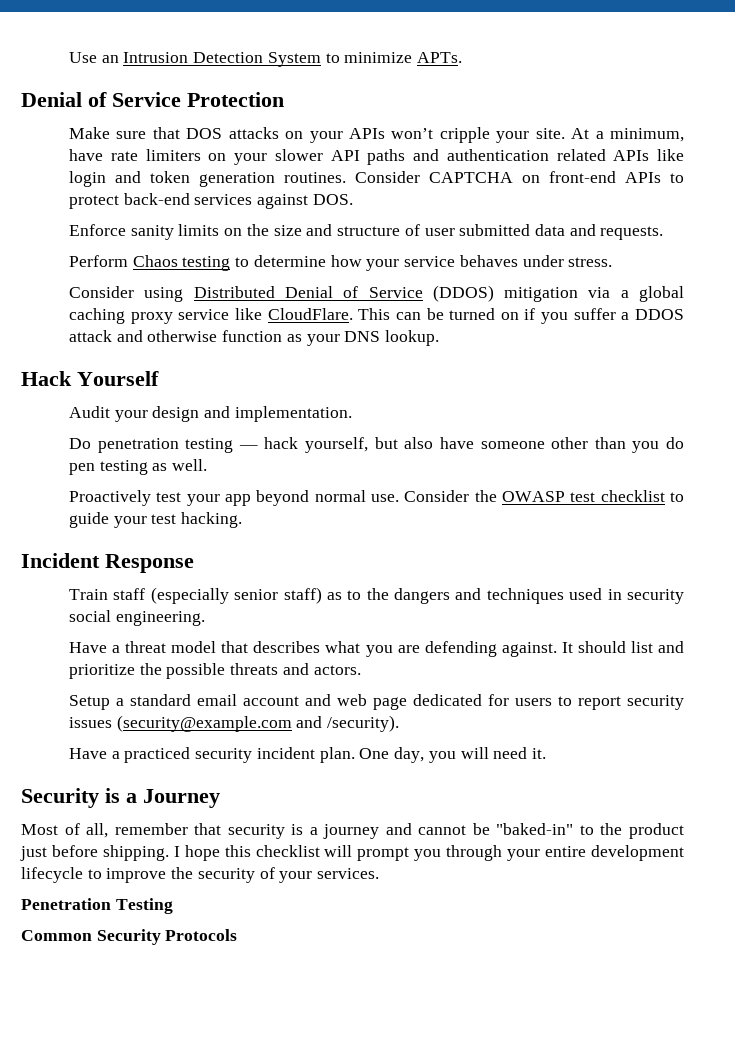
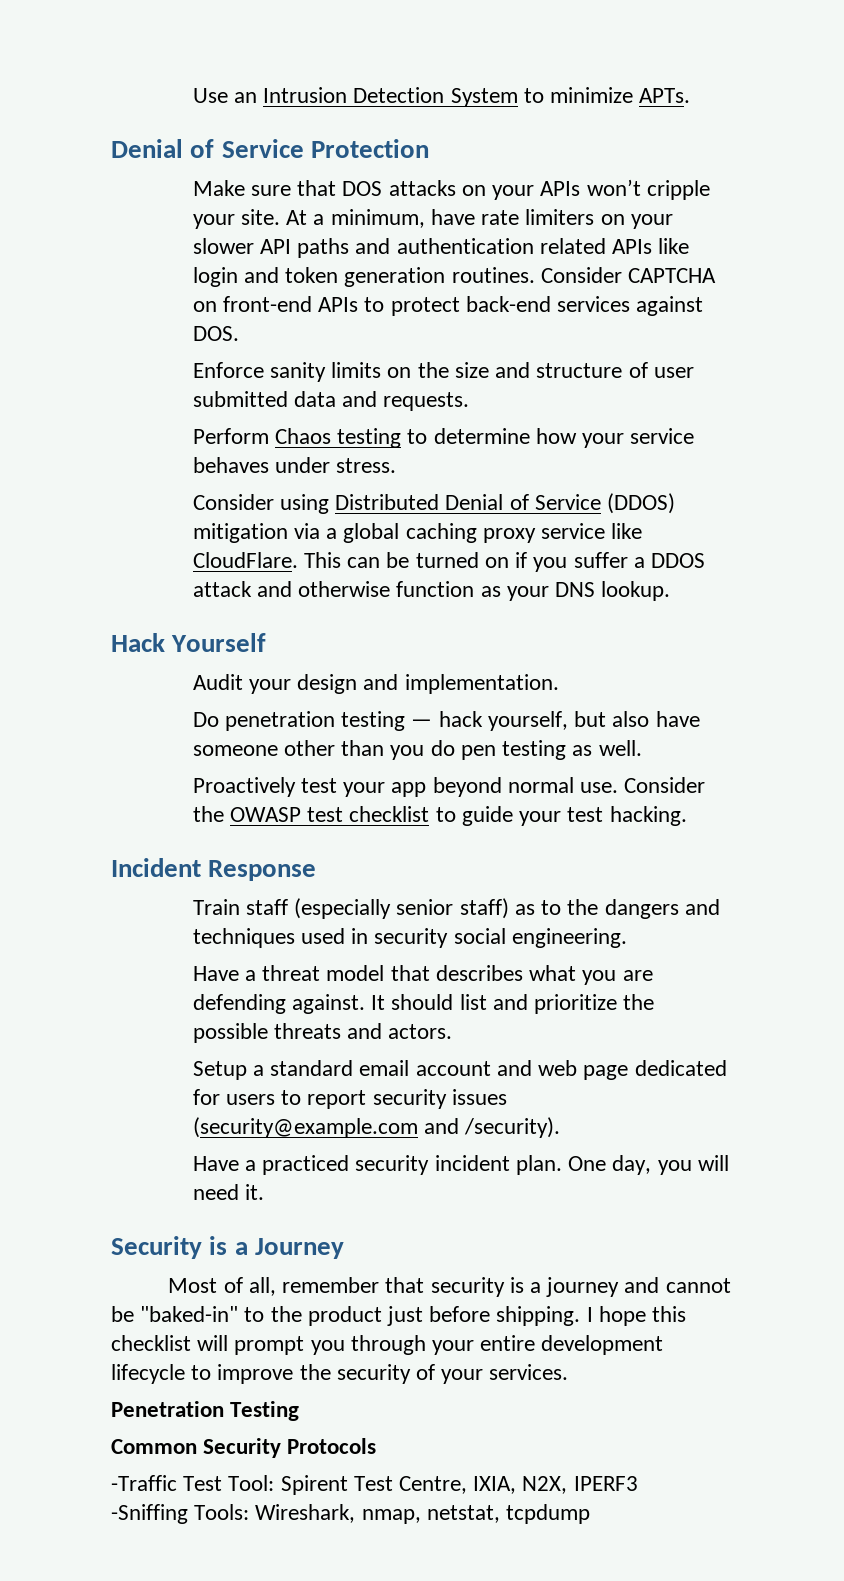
+ -Traffic Test Tool: Spirent Test Centre, IXIA, N2X, IPERF3
+ -Sniffing Tools: Wireshark, nmap, netstat, tcpdump

